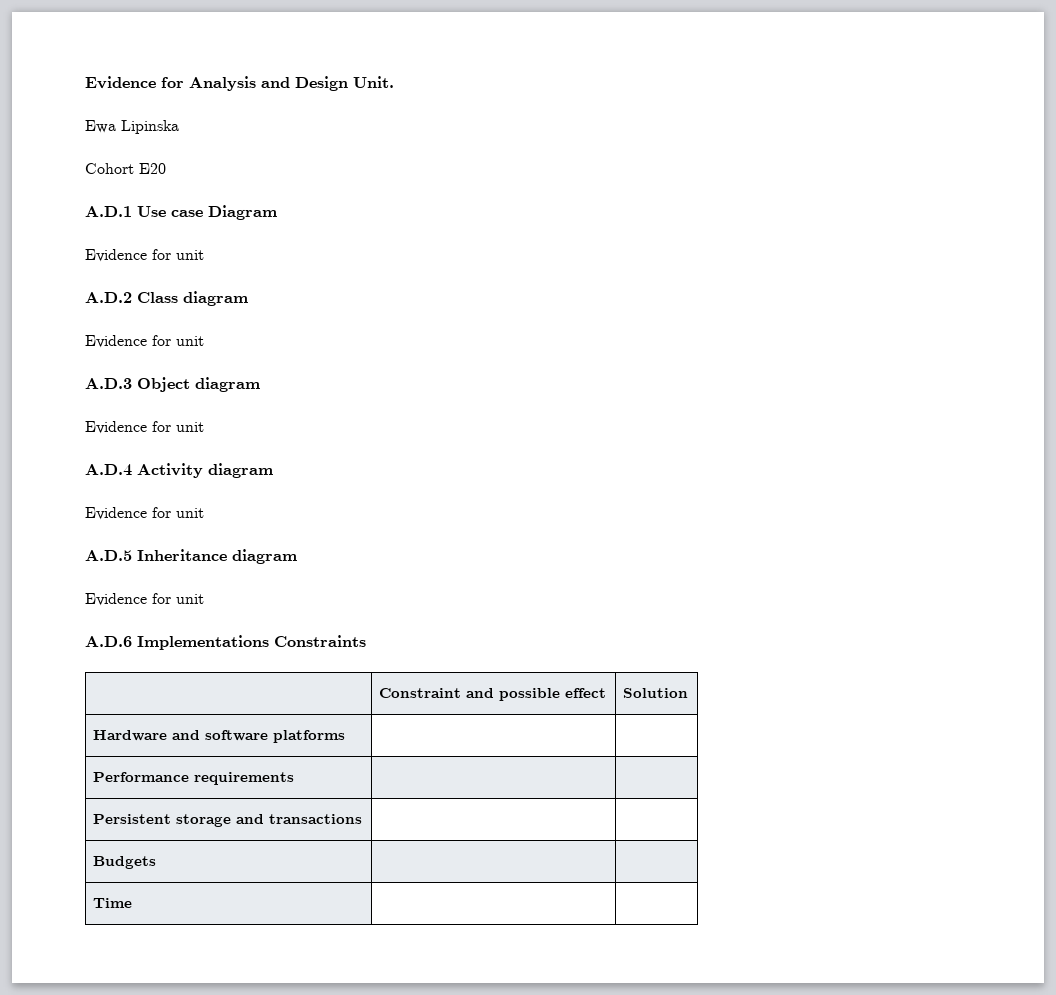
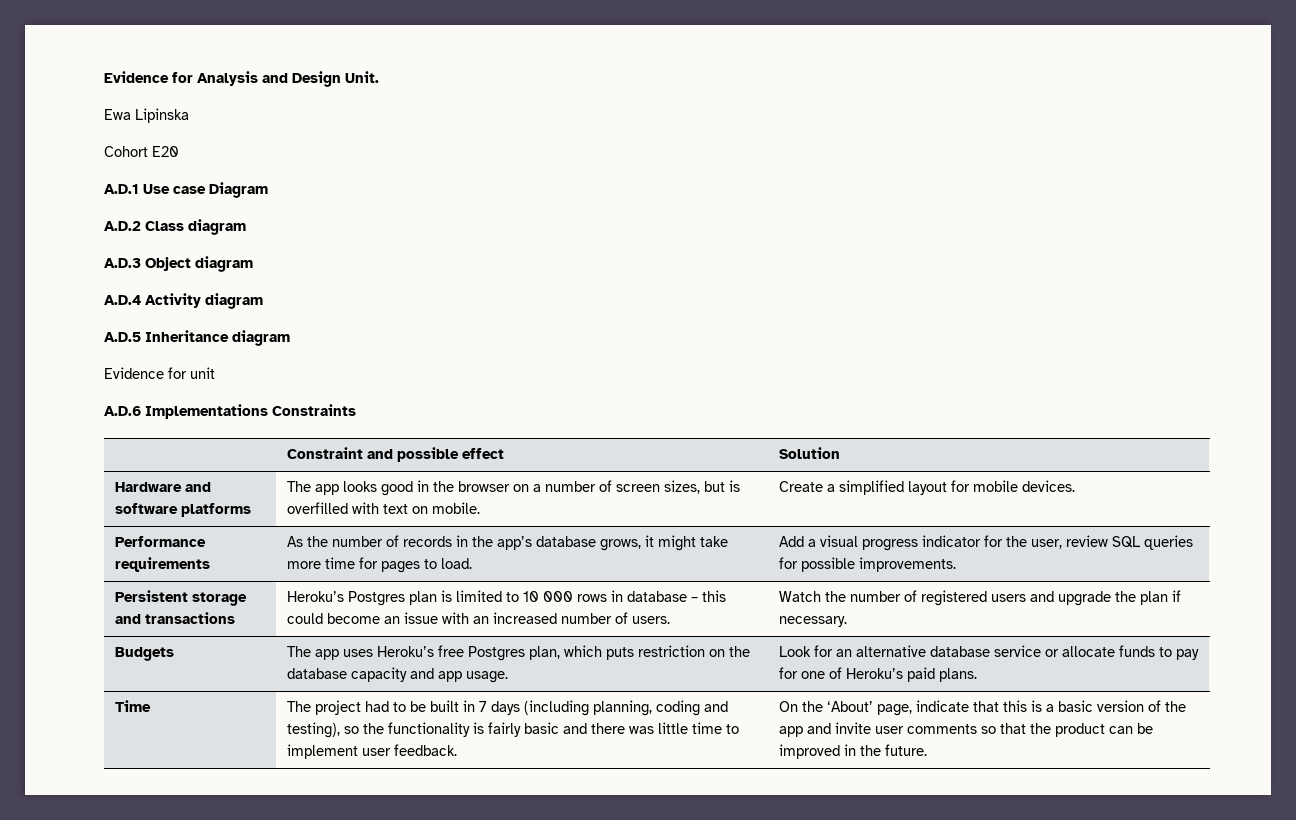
  A.D.1 Use case Diagram
- Evidence for unit
  A.D.2 Class diagram
- Evidence for unit
  A.D.3 Object diagram
- Evidence for unit
  A.D.4 Activity diagram
- Evidence for unit
- Hardware and software platforms | |
- Performance requirements | |
- Persistent storage and transactions | |
- Budgets | |
- Time | |
+ Hardware and software platforms | The app looks good in the browser on a number of screen sizes, but is overfilled with text on mobile. | Create a simplified layout for mobile devices.
+ Performance requirements | As the number of records in the app’s database grows, it might take more time for pages to load. | Add a visual progress indicator for the user, review SQL queries for possible improvements.
+ Persistent storage and transactions | Heroku’s Postgres plan is limited to 10 000 rows in database – this could become an issue with an increased number of users. | Watch the number of registered users and upgrade the plan if necessary.
+ Budgets | The app uses Heroku’s free Postgres plan, which puts restriction on the database capacity and app usage. | Look for an alternative database service or allocate funds to pay for one of Heroku’s paid plans.
+ Time | The project had to be built in 7 days (including planning, coding and testing), so the functionality is fairly basic and there was little time to implement user feedback. | On the ‘About’ page, indicate that this is a basic version of the app and invite user comments so that the product can be improved in the future.

